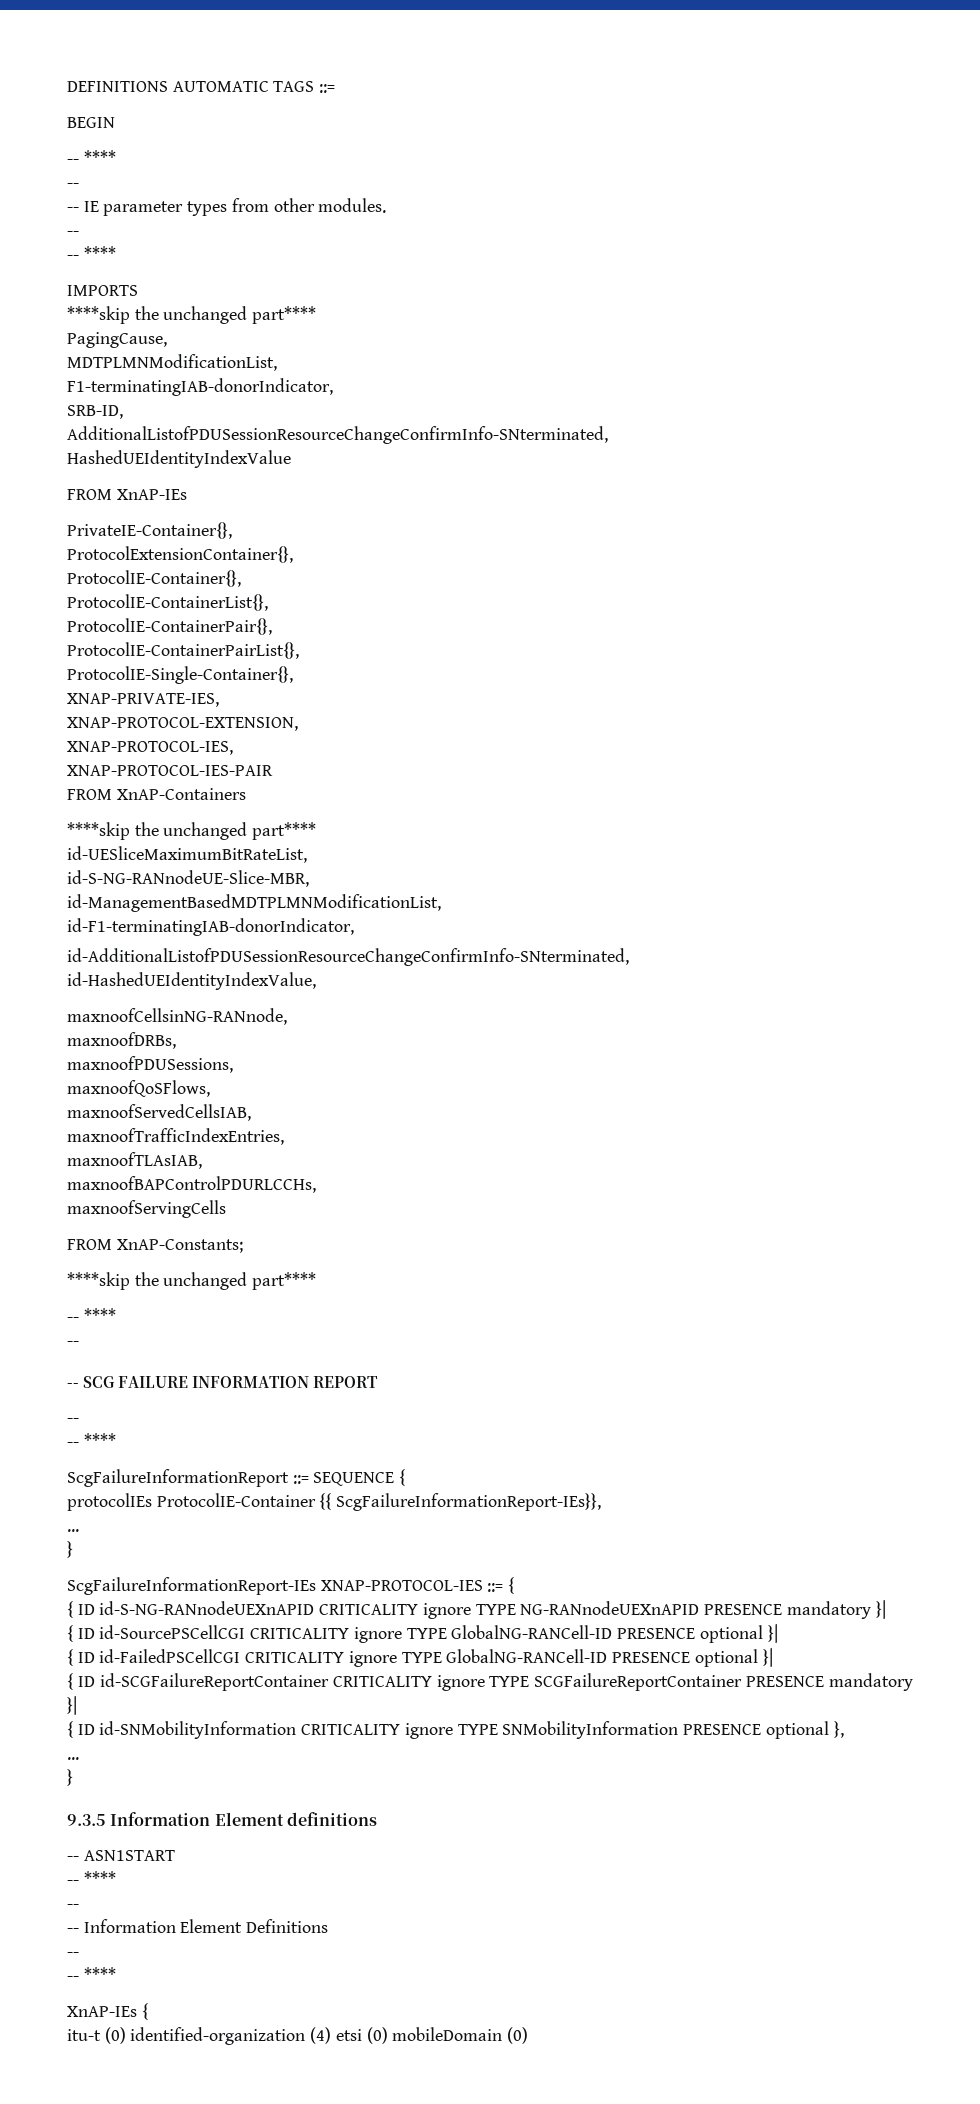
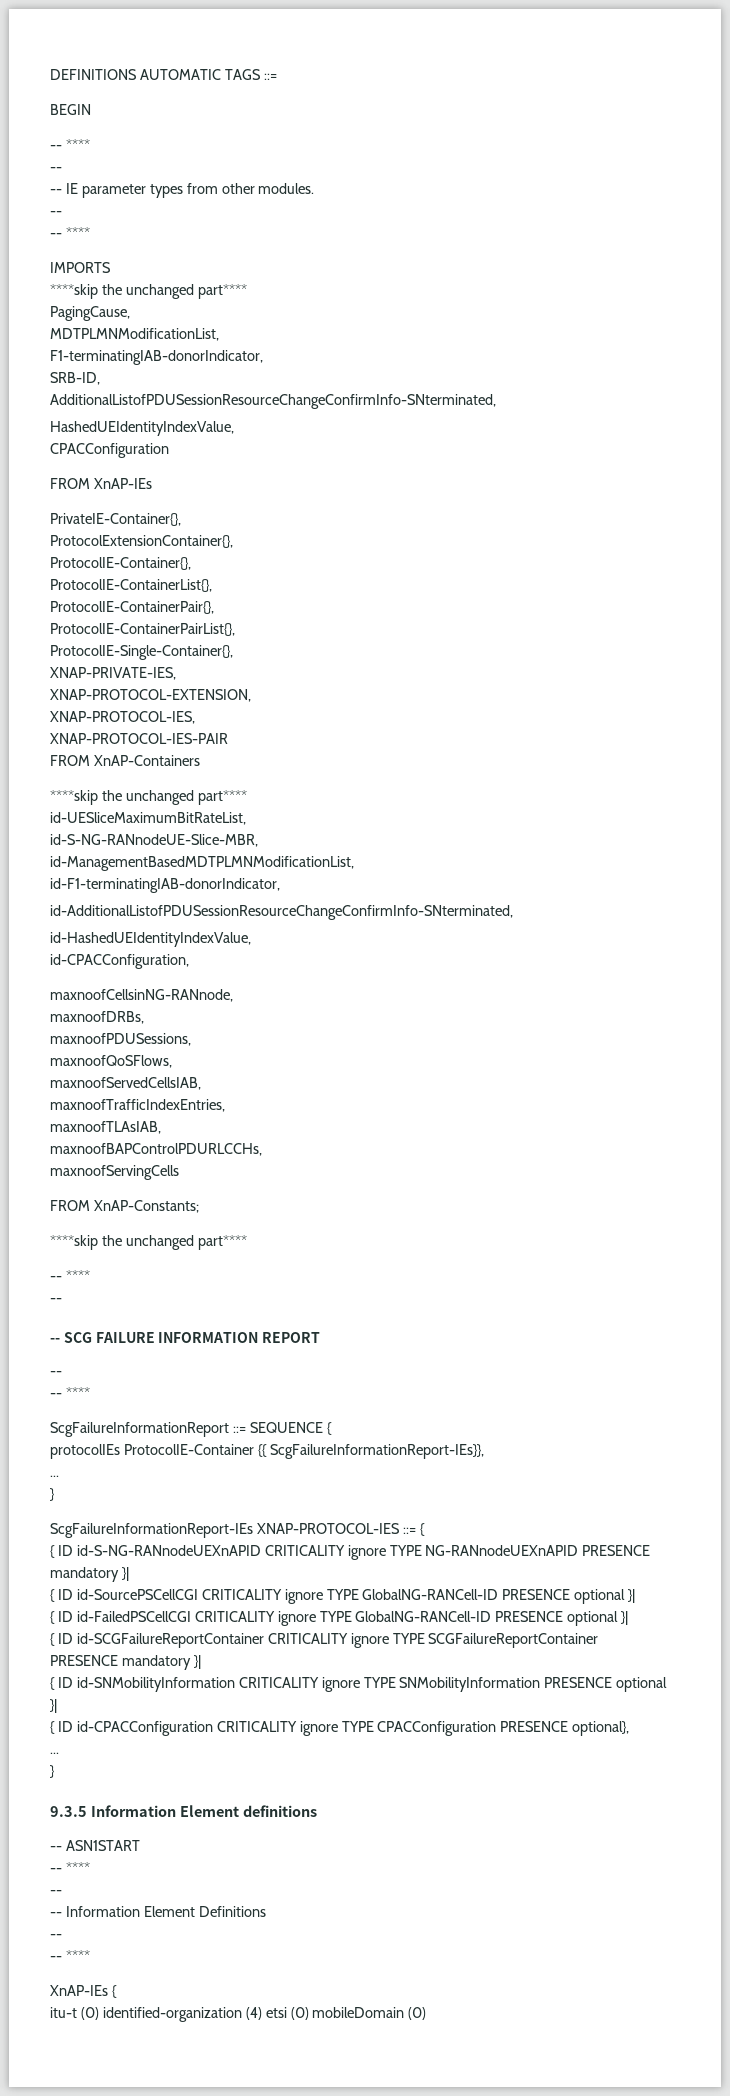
- HashedUEIdentityIndexValue
+ HashedUEIdentityIndexValue,
+ CPACConfiguration
+ id-CPACConfiguration,
- { ID id-SNMobilityInformation CRITICALITY ignore TYPE SNMobilityInformation PRESENCE optional },
+ { ID id-SNMobilityInformation CRITICALITY ignore TYPE SNMobilityInformation PRESENCE optional }|
+ { ID id-CPACConfiguration CRITICALITY ignore TYPE CPACConfiguration PRESENCE optional},

